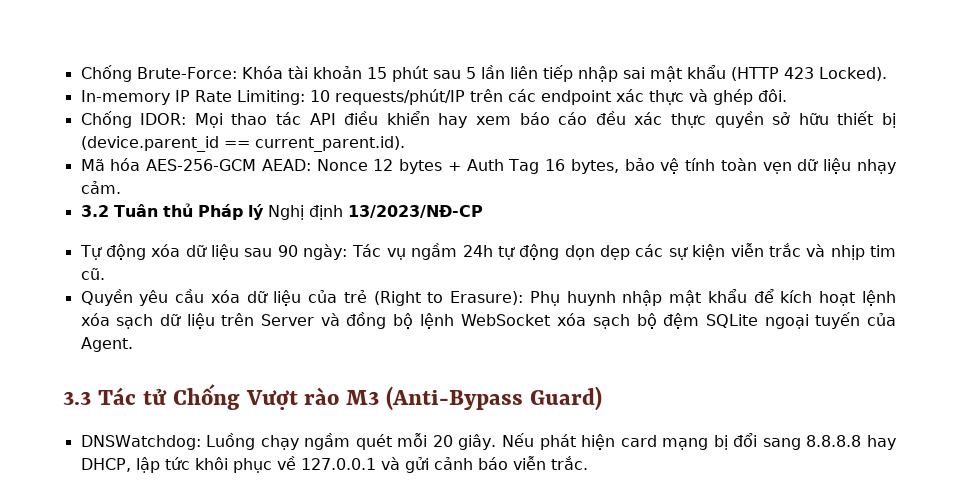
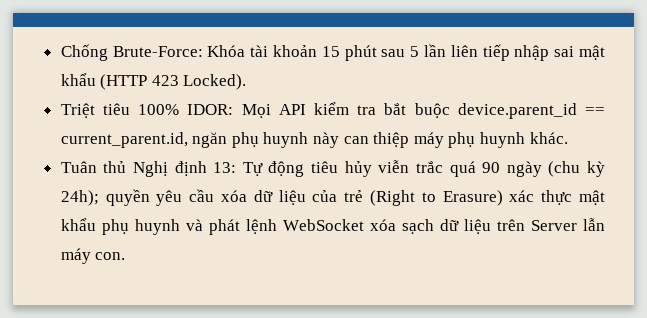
- In-memory IP Rate Limiting: 10 requests/phút/IP trên các endpoint xác thực và ghép đôi.
- Chống IDOR: Mọi thao tác API điều khiển hay xem báo cáo đều xác thực quyền sở hữu thiết bị (device.parent_id == current_parent.id).
- Mã hóa AES-256-GCM AEAD: Nonce 12 bytes + Auth Tag 16 bytes, bảo vệ tính toàn vẹn dữ liệu nhạy cảm.
- 3.2 Tuân thủ Pháp lý Nghị định 13/2023/NĐ-CP
- Tự động xóa dữ liệu sau 90 ngày: Tác vụ ngầm 24h tự động dọn dẹp các sự kiện viễn trắc và nhịp tim cũ.
- Quyền yêu cầu xóa dữ liệu của trẻ (Right to Erasure): Phụ huynh nhập mật khẩu để kích hoạt lệnh xóa sạch dữ liệu trên Server và đồng bộ lệnh WebSocket xóa sạch bộ đệm SQLite ngoại tuyến của Agent.
- 3.3 Tác tử Chống Vượt rào M3 (Anti-Bypass Guard)
- DNSWatchdog: Luồng chạy ngầm quét mỗi 20 giây. Nếu phát hiện card mạng bị đổi sang 8.8.8.8 hay DHCP, lập tức khôi phục về 127.0.0.1 và gửi cảnh báo viễn trắc.
+ Triệt tiêu 100% IDOR: Mọi API kiểm tra bắt buộc device.parent_id == current_parent.id, ngăn phụ huynh này can thiệp máy phụ huynh khác.
+ Tuân thủ Nghị định 13: Tự động tiêu hủy viễn trắc quá 90 ngày (chu kỳ 24h); quyền yêu cầu xóa dữ liệu của trẻ (Right to Erasure) xác thực mật khẩu phụ huynh và phát lệnh WebSocket xóa sạch dữ liệu trên Server lẫn máy con.

